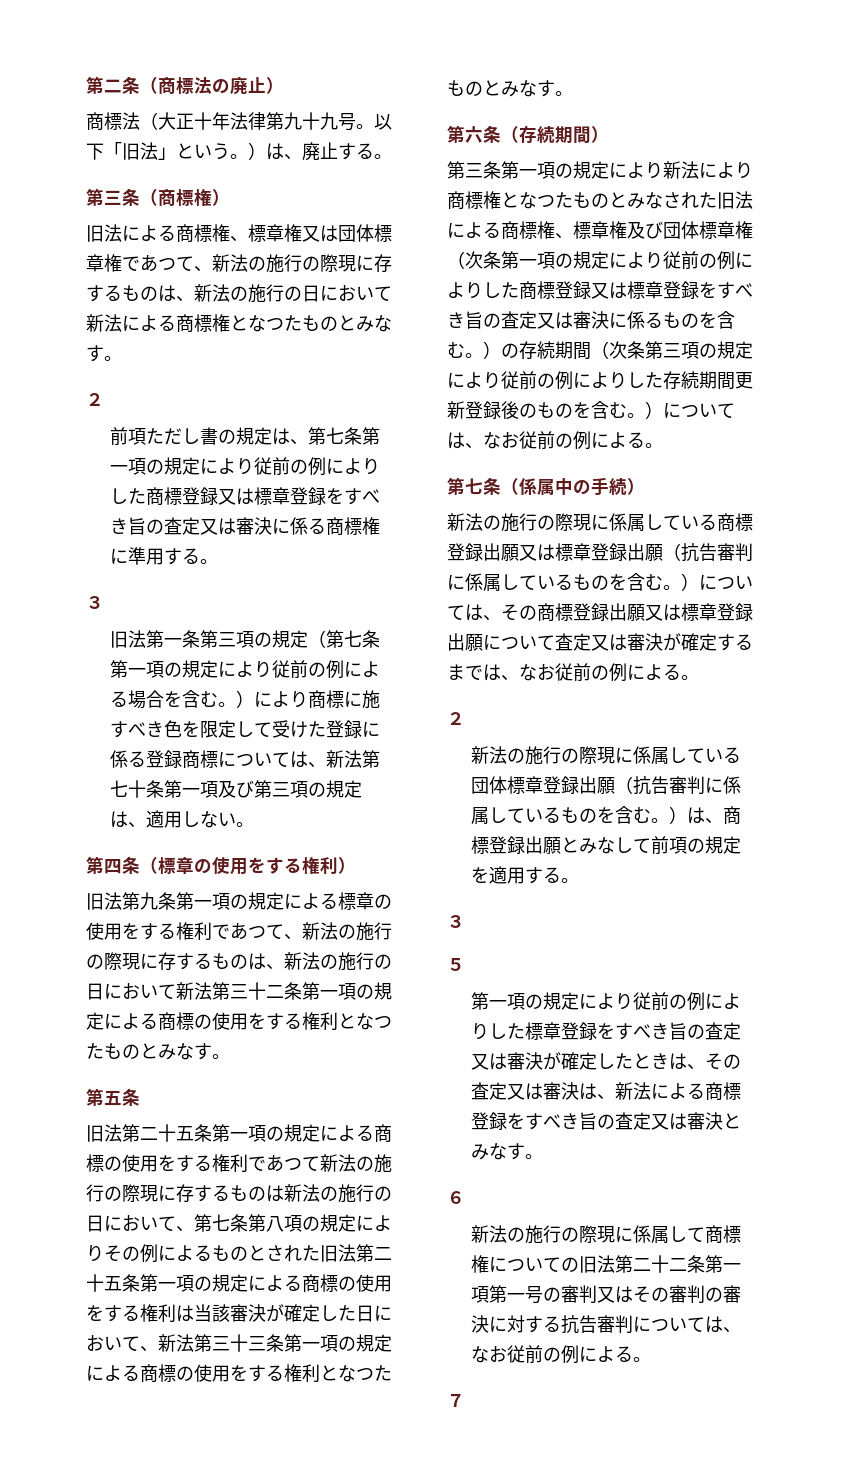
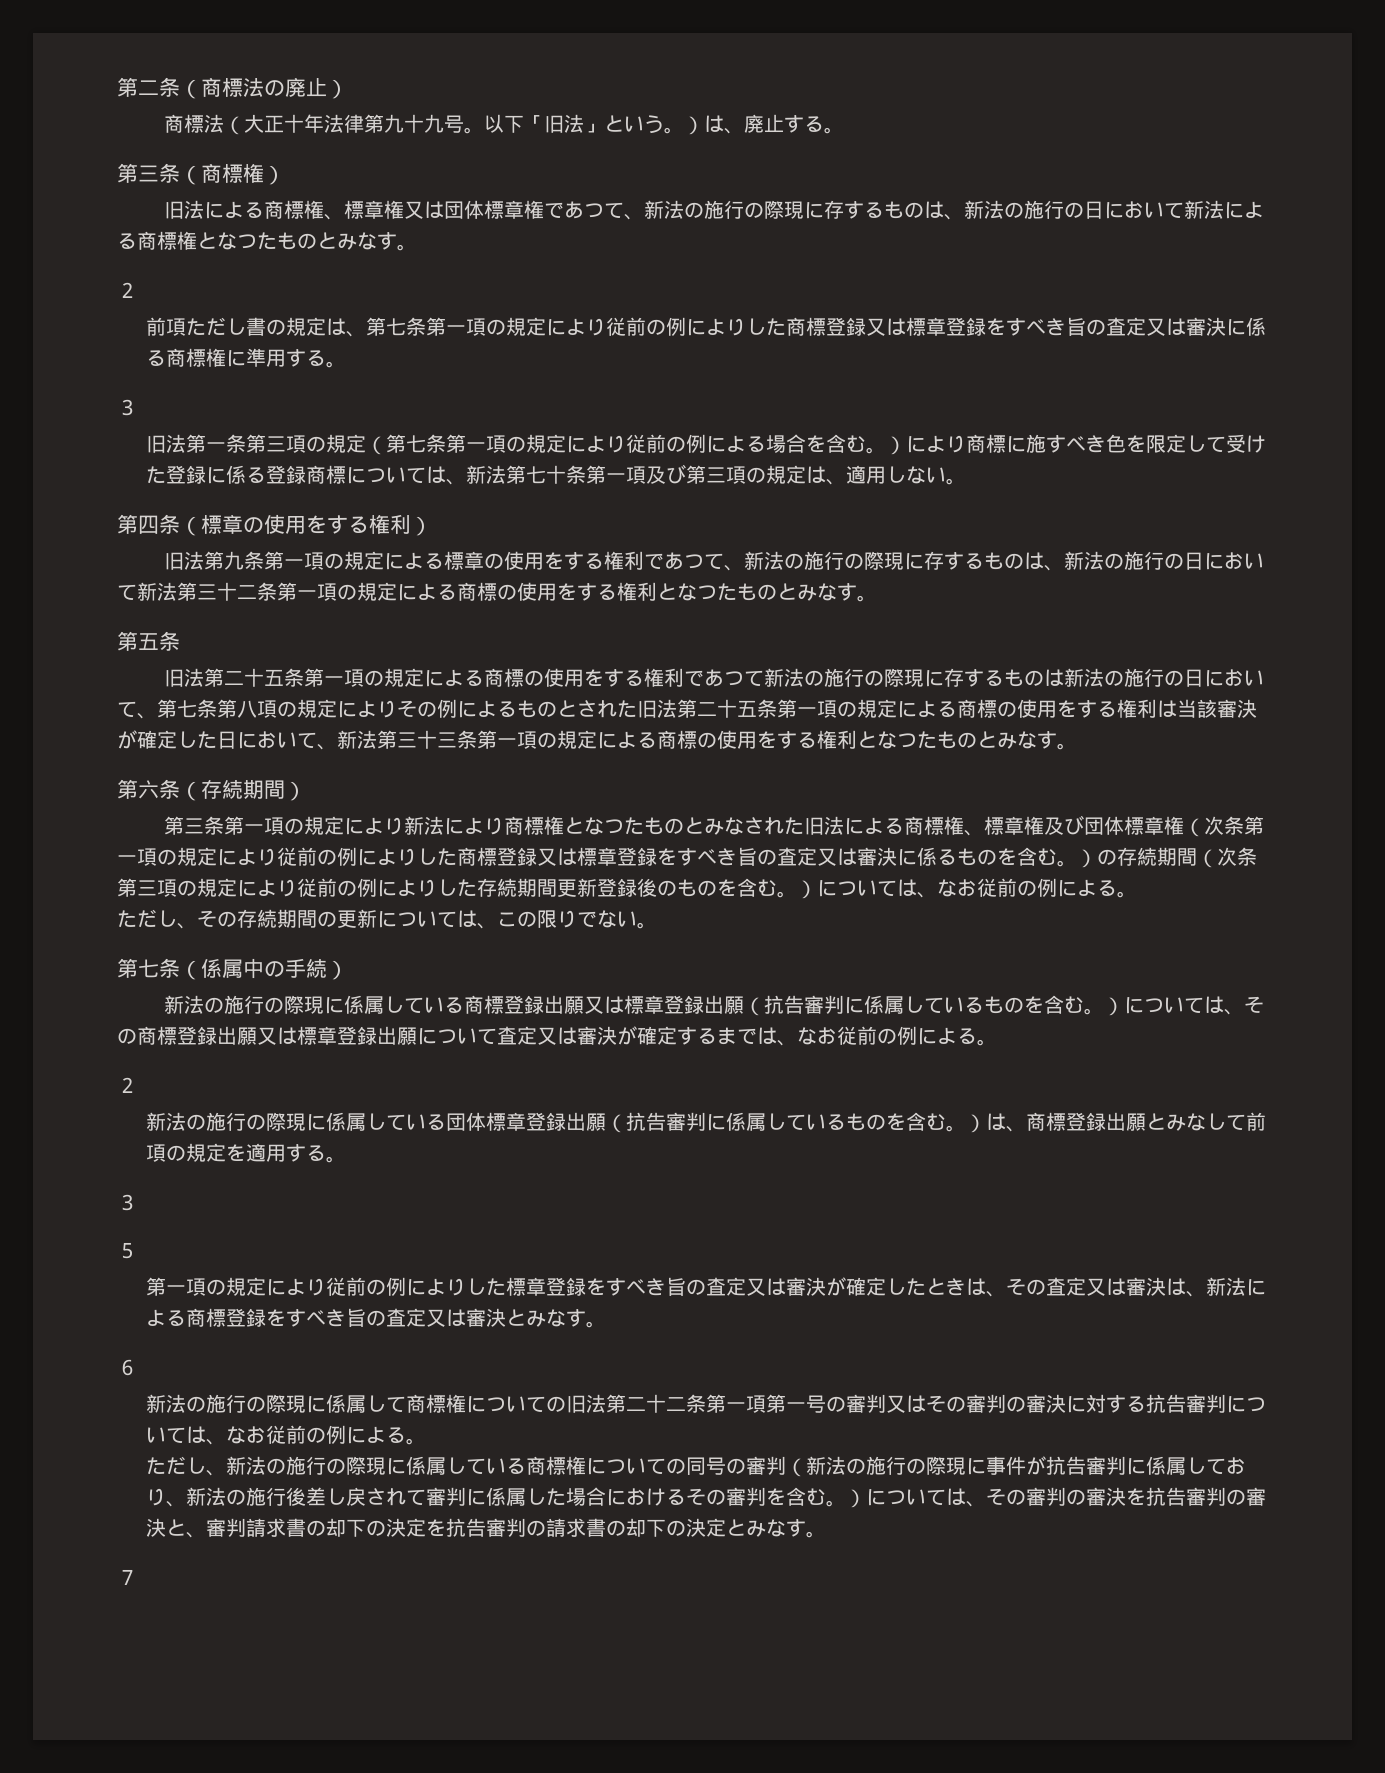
+ ただし、その存続期間の更新については、この限りでない。
+ ただし、新法の施行の際現に係属している商標権についての同号の審判（新法の施行の際現に事件が抗告審判に係属しており、新法の施行後差し戻されて審判に係属した場合におけるその審判を含む。）については、その審判の審決を抗告審判の審決と、審判請求書の却下の決定を抗告審判の請求書の却下の決定とみなす。

